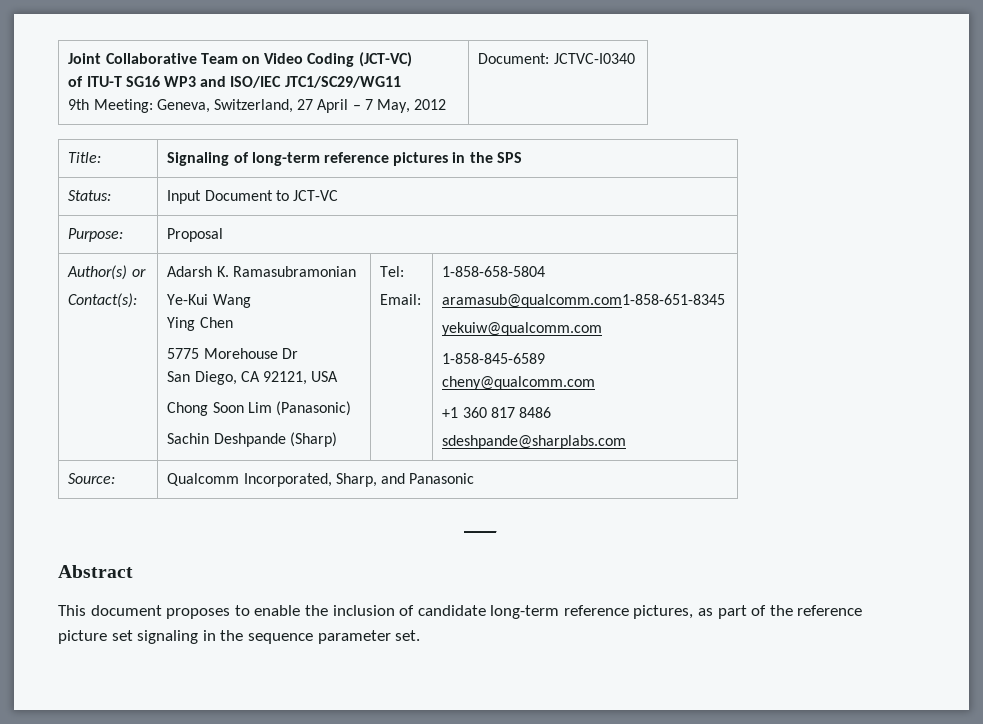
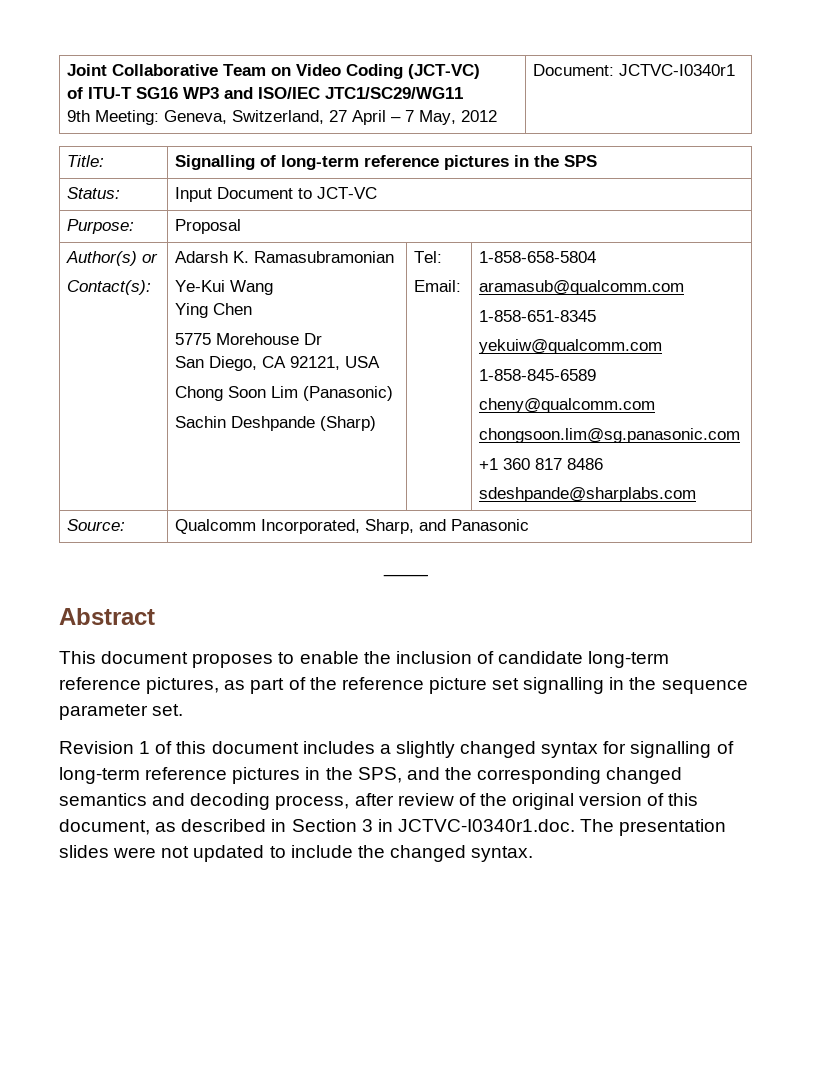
  Joint Collaborative Team on Video Coding (JCT-VC)
  of ITU-T SG16 WP3 and ISO/IEC JTC1/SC29/WG11
- 9th Meeting: Geneva, Switzerland, 27 April – 7 May, 2012 | Document: JCTVC-I0340
+ 9th Meeting: Geneva, Switzerland, 27 April – 7 May, 2012 | Document: JCTVC-I0340r1
- Title: | Signaling of long-term reference pictures in the SPS
+ Title: | Signalling of long-term reference pictures in the SPS
  Author(s) or
  Contact(s): | Adarsh K. Ramasubramonian
  Ye-Kui Wang
  Ying Chen
  5775 Morehouse Dr
  San Diego, CA 92121, USA
  Chong Soon Lim (Panasonic)
  Sachin Deshpande (Sharp) | Tel:
  Email: | 1-858-658-5804
- aramasub@qualcomm.com1-858-651-8345
+ aramasub@qualcomm.com
+ 1-858-651-8345
  yekuiw@qualcomm.com
  1-858-845-6589
  cheny@qualcomm.com
+ chongsoon.lim@sg.panasonic.com
- This document proposes to enable the inclusion of candidate long-term reference pictures, as part of the reference picture set signaling in the sequence parameter set.
+ This document proposes to enable the inclusion of candidate long-term reference pictures, as part of the reference picture set signalling in the sequence parameter set.
+ Revision 1 of this document includes a slightly changed syntax for signalling of long-term reference pictures in the SPS, and the corresponding changed semantics and decoding process, after review of the original version of this document, as described in Section 3 in JCTVC-I0340r1.doc. The presentation slides were not updated to include the changed syntax.

